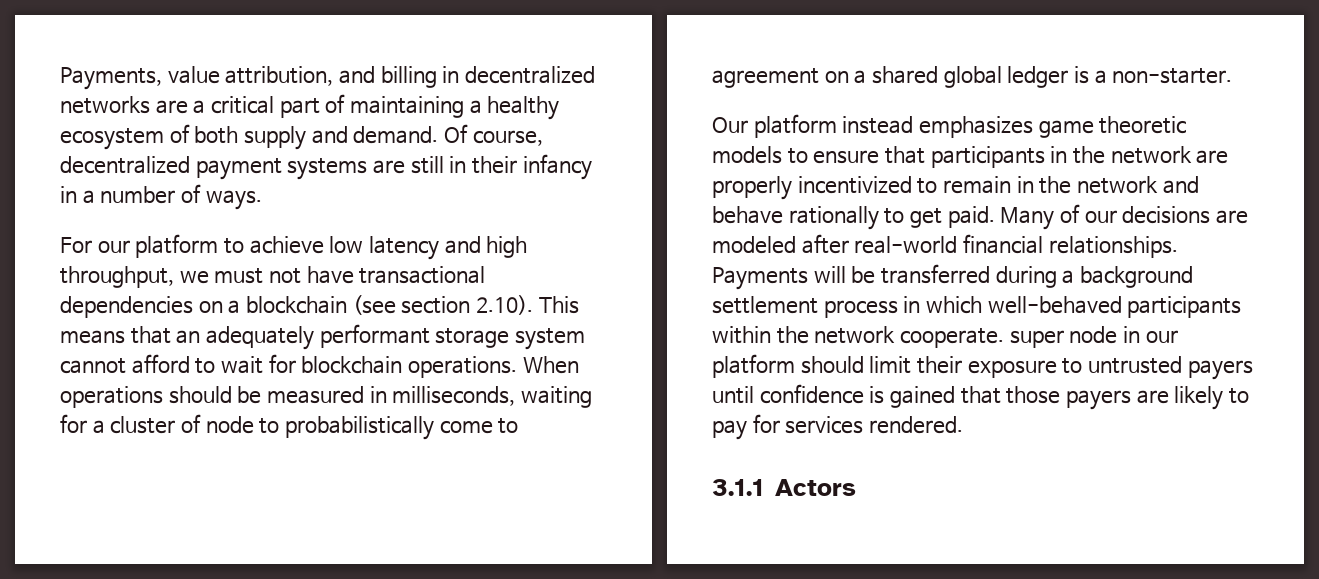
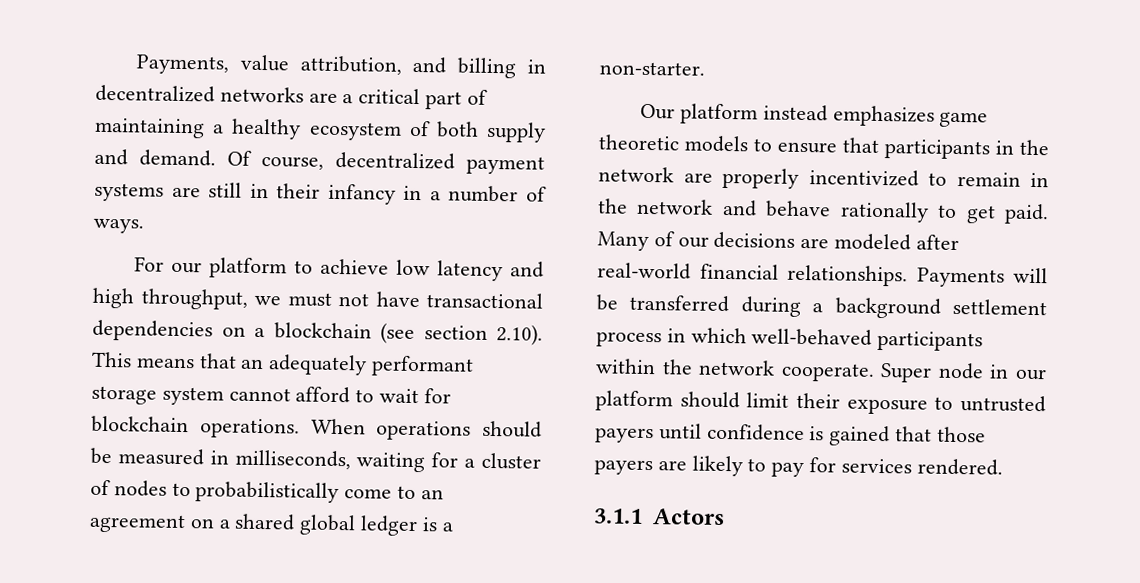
- When operations should be measured in milliseconds, waiting for a cluster of node to probabilistically come to agreement on a shared global ledger is a non-starter.
+ When operations should be measured in milliseconds, waiting for a cluster of nodes to probabilistically come to an agreement on a shared global ledger is a non-starter.
- Payments will be transferred during a background settlement process in which well-behaved participants within the network cooperate. super node in our platform should limit their exposure to untrusted payers until confidence is gained that those payers are likely to pay for services rendered.
+ Payments will be transferred during a background settlement process in which well-behaved participants within the network cooperate. Super node in our platform should limit their exposure to untrusted payers until confidence is gained that those payers are likely to pay for services rendered.

